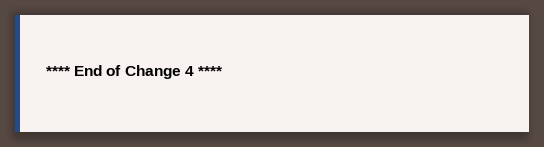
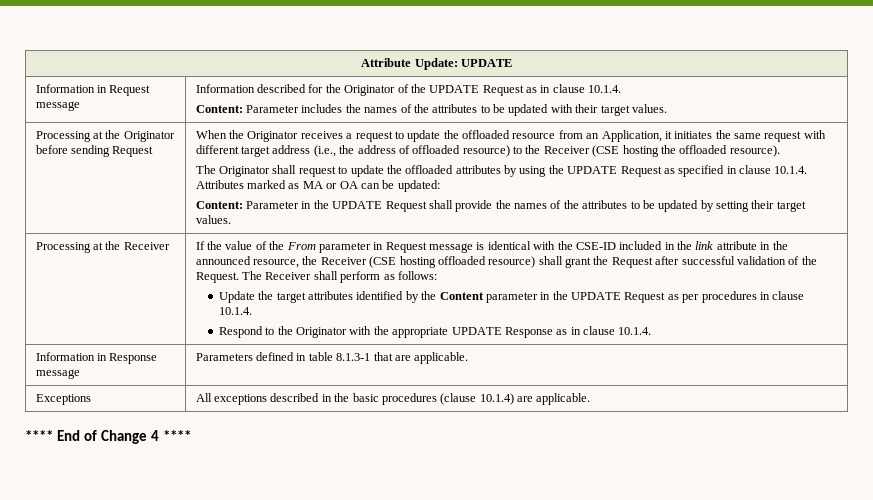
+ Attribute Update: UPDATE
+ Information in Request message | Information described for the Originator of the UPDATE Request as in clause 10.1.4.
+ Content: Parameter includes the names of the attributes to be updated with their target values.
+ Processing at the Originator before sending Request | When the Originator receives a request to update the offloaded resource from an Application, it initiates the same request with different target address (i.e., the address of offloaded resource) to the Receiver (CSE hosting the offloaded resource).
+ The Originator shall request to update the offloaded attributes by using the UPDATE Request as specified in clause 10.1.4. Attributes marked as MA or OA can be updated:
+ Content: Parameter in the UPDATE Request shall provide the names of the attributes to be updated by setting their target values.
+ Processing at the Receiver | If the value of the From parameter in Request message is identical with the CSE-ID included in the link attribute in the announced resource, the Receiver (CSE hosting offloaded resource) shall grant the Request after successful validation of the Request. The Receiver shall perform as follows:
+ Update the target attributes identified by the Content parameter in the UPDATE Request as per procedures in clause 10.1.4.
+ Respond to the Originator with the appropriate UPDATE Response as in clause 10.1.4.
+ Information in Response message | Parameters defined in table 8.1.3-1 that are applicable.
+ Exceptions | All exceptions described in the basic procedures (clause 10.1.4) are applicable.

